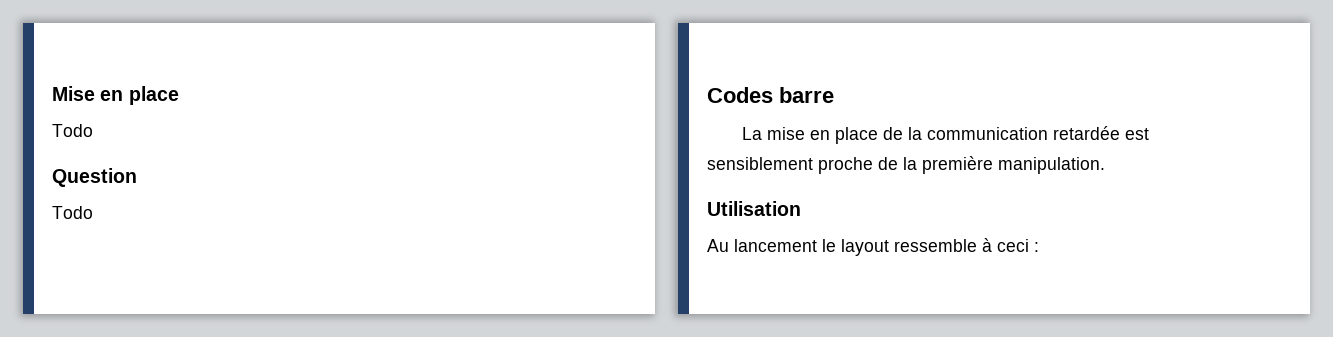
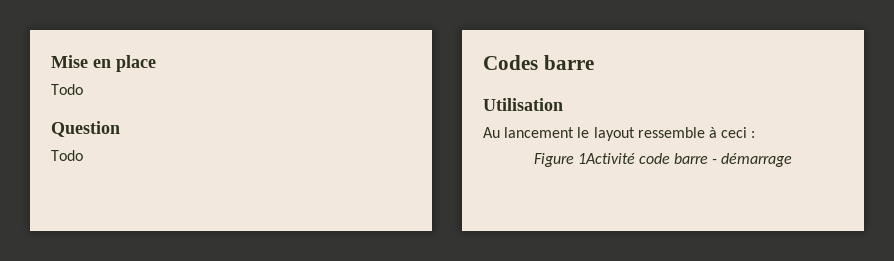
- La mise en place de la communication retardée est sensiblement proche de la première manipulation.
+ Figure 1Activité code barre - démarrage

